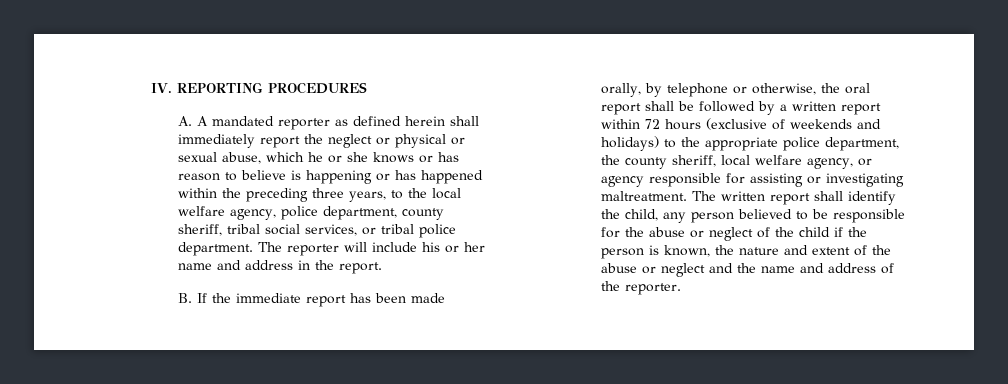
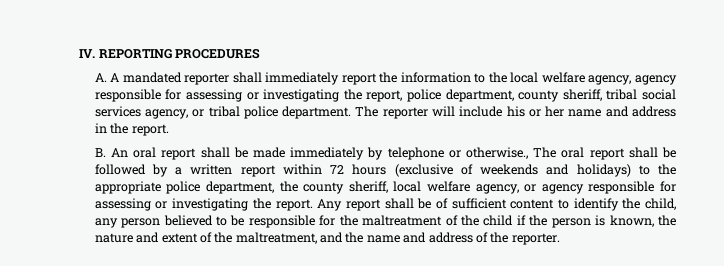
- A. A mandated reporter as defined herein shall immediately report the neglect or physical or sexual abuse, which he or she knows or has reason to believe is happening or has happened within the preceding three years, to the local welfare agency, police department, county sheriff, tribal social services, or tribal police department.
+ A. A mandated reporter shall immediately report the information to the local welfare agency, agency responsible for assessing or investigating the report, police department, county sheriff, tribal social services agency, or tribal police department.
- B. If the immediate report has been made orally, by telephone or otherwise, the oral report shall be followed by a written report within 72 hours (exclusive of weekends and holidays) to the appropriate police department, the county sheriff, local welfare agency, or agency responsible for assisting or investigating maltreatment. The written report shall identify the child, any person believed to be responsible for the abuse or neglect of the child if the person is known, the nature and extent of the abuse or neglect and the name and address of the reporter.
+ B. An oral report shall be made immediately by telephone or otherwise., The oral report shall be followed by a written report within 72 hours (exclusive of weekends and holidays) to the appropriate police department, the county sheriff, local welfare agency, or agency responsible for assessing or investigating the report. Any report shall be of sufficient content to identify the child, any person believed to be responsible for the maltreatment of the child if the person is known, the nature and extent of the maltreatment, and the name and address of the reporter.

